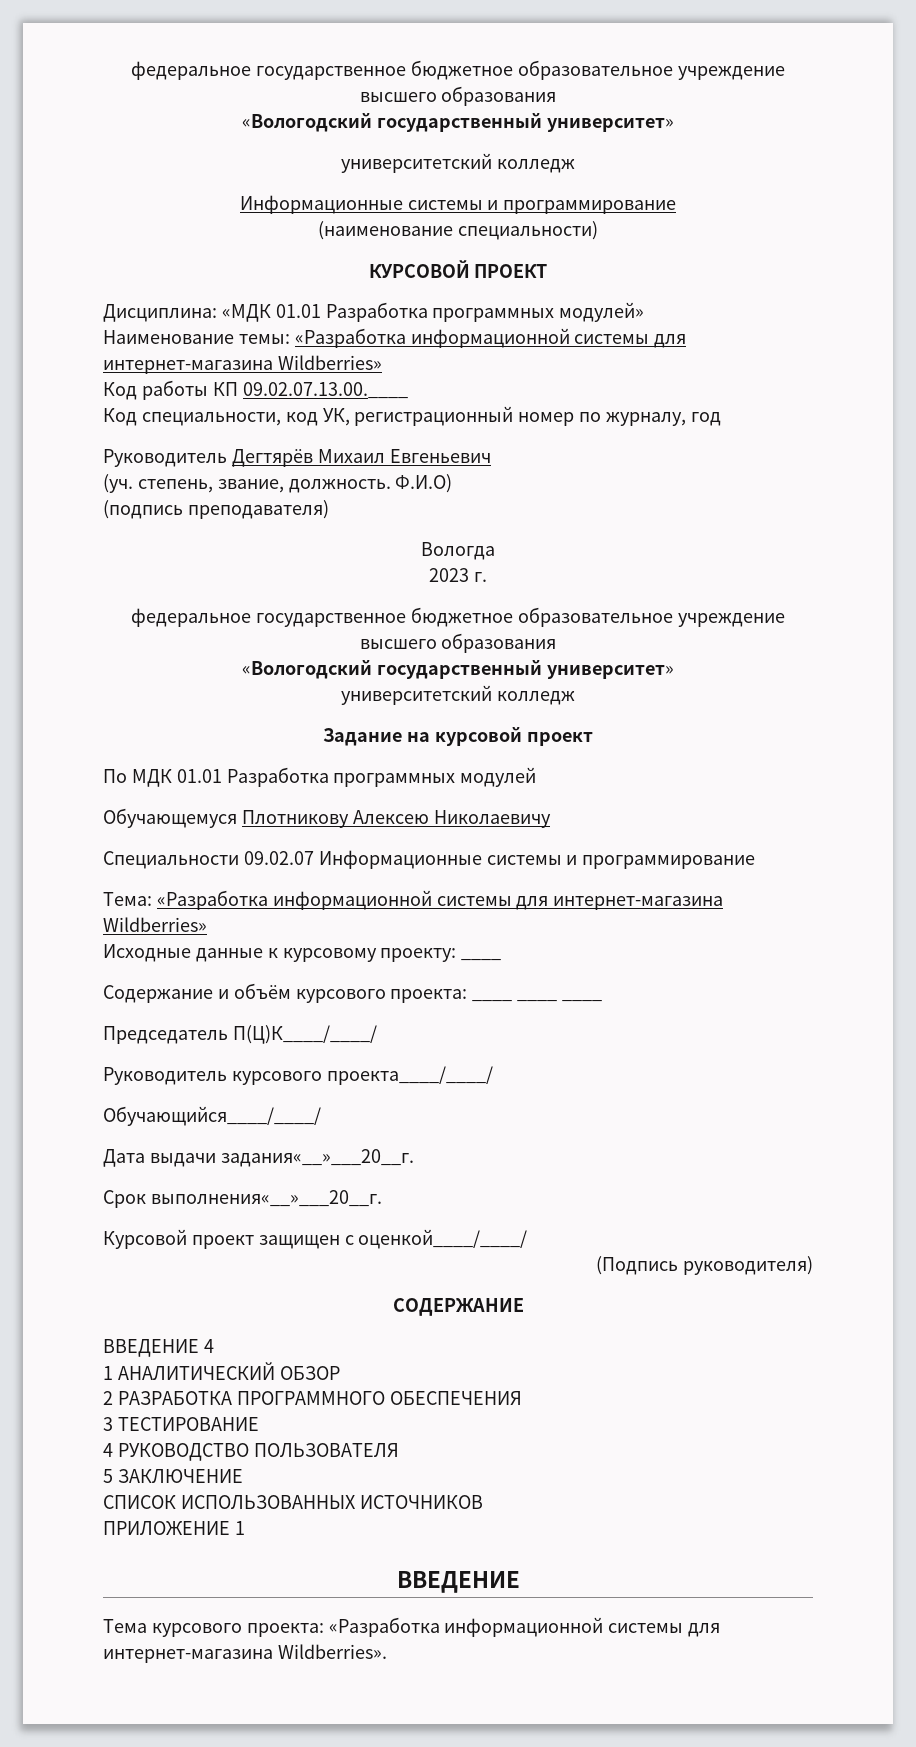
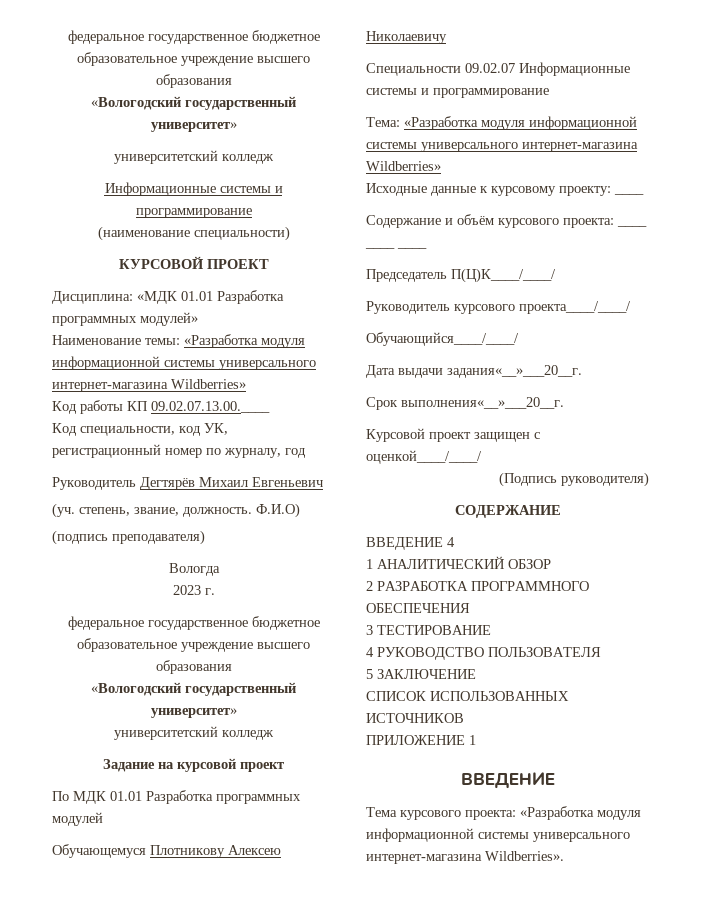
- Наименование темы: «Разработка информационной системы для интернет-магазина Wildberries»
+ Наименование темы: «Разработка модуля информационной системы универсального интернет-магазина Wildberries»
- Тема: «Разработка информационной системы для интернет-магазина Wildberries»
+ Тема: «Разработка модуля информационной системы универсального интернет-магазина Wildberries»
- Тема курсового проекта: «Разработка информационной системы для интернет-магазина Wildberries».
+ Тема курсового проекта: «Разработка модуля информационной системы универсального интернет-магазина Wildberries».

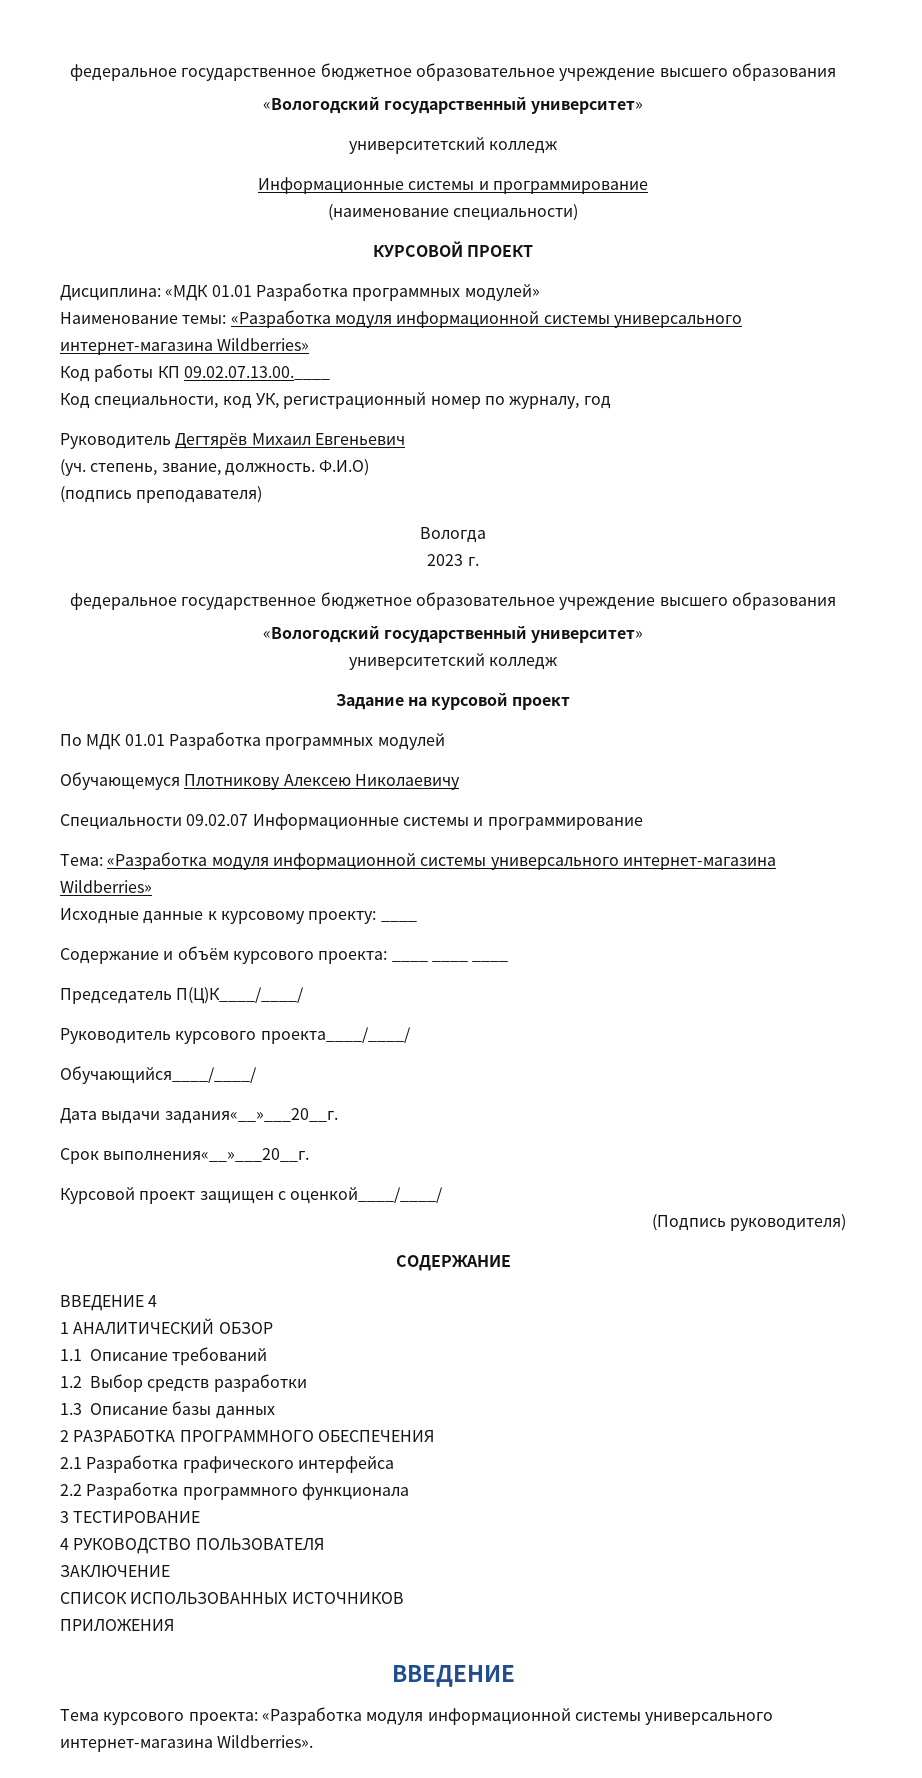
+ 1.1 Описание требований
+ 1.2 Выбор средств разработки
+ 1.3 Описание базы данных
  2 РАЗРАБОТКА ПРОГРАММНОГО ОБЕСПЕЧЕНИЯ
+ 2.1 Разработка графического интерфейса
+ 2.2 Разработка программного функционала
- 5 ЗАКЛЮЧЕНИЕ
+ ЗАКЛЮЧЕНИЕ
- ПРИЛОЖЕНИЕ 1
+ ПРИЛОЖЕНИЯ

